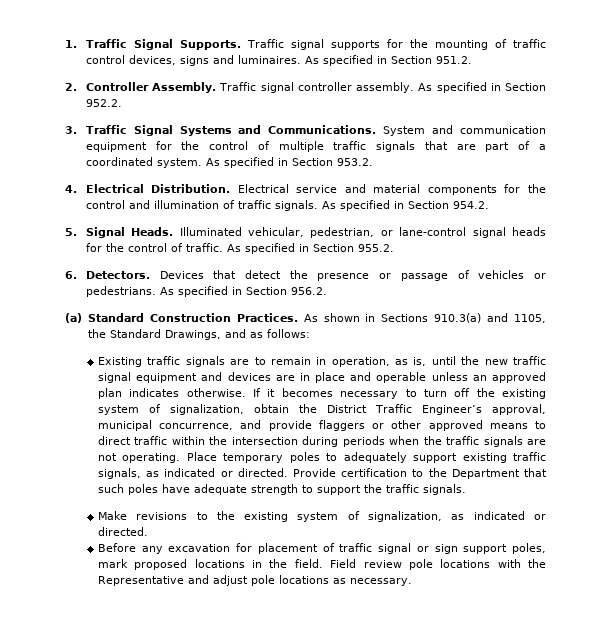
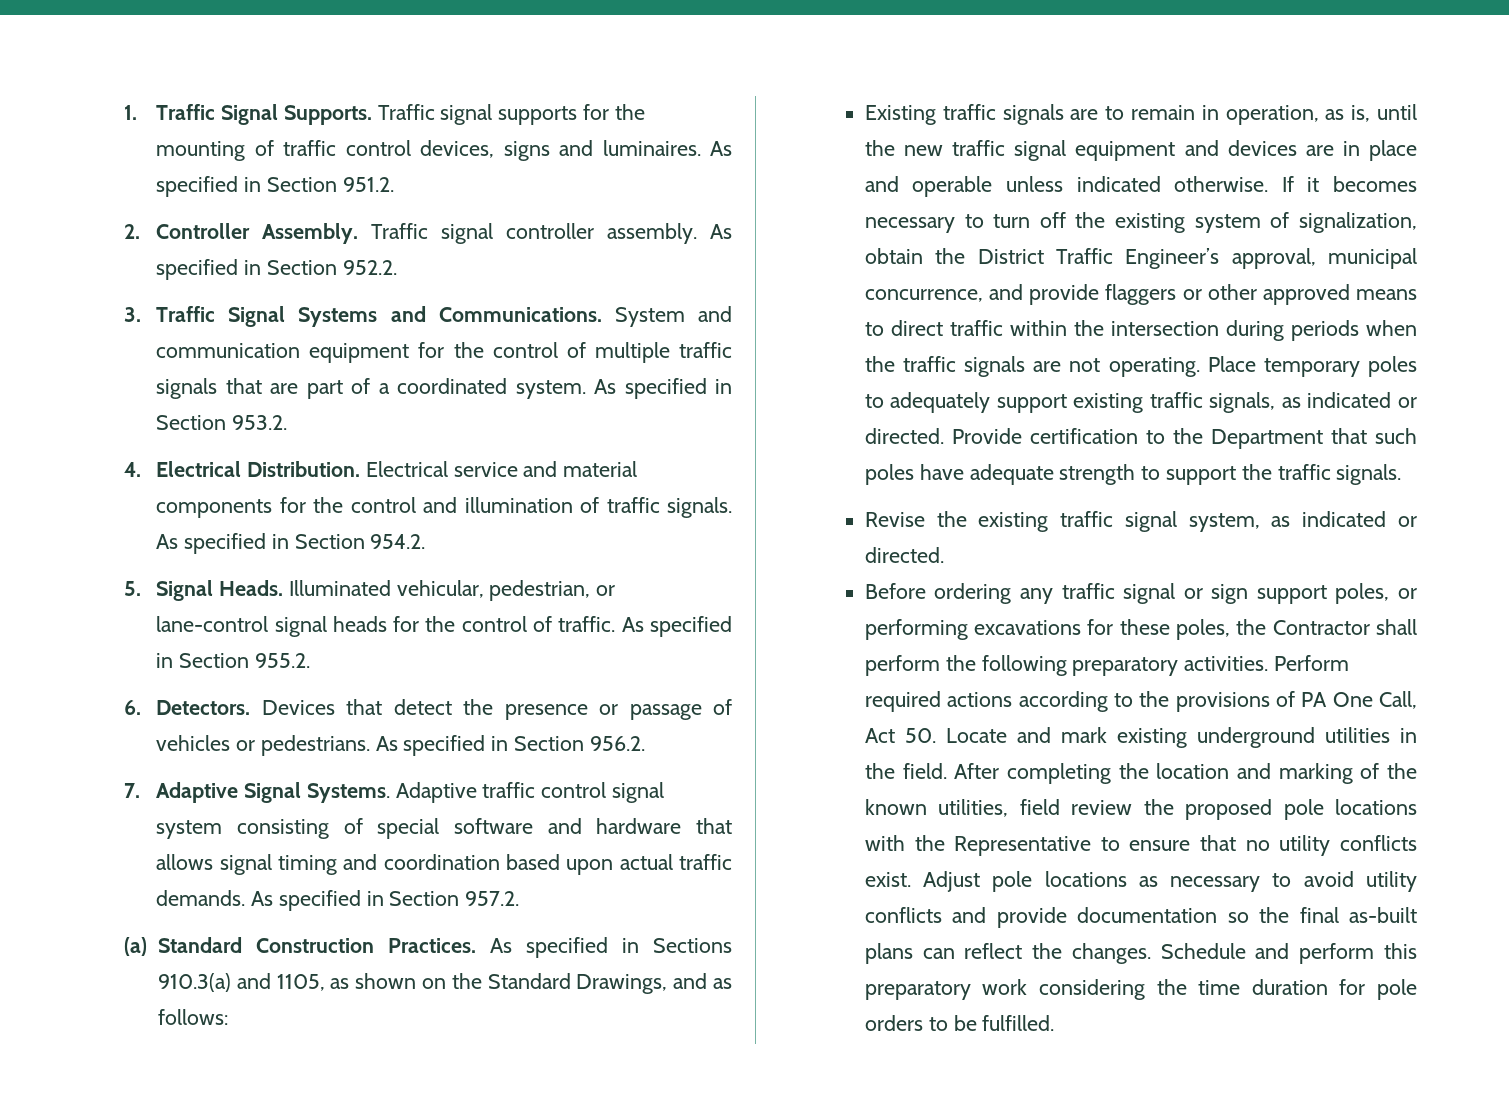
+ 7. Adaptive Signal Systems. Adaptive traffic control signal system consisting of special software and hardware that allows signal timing and coordination based upon actual traffic demands. As specified in Section 957.2.
- As shown in Sections 910.3(a) and 1105, the Standard Drawings, and as follows:
+ As specified in Sections 910.3(a) and 1105, as shown on the Standard Drawings, and as follows:
- Existing traffic signals are to remain in operation, as is, until the new traffic signal equipment and devices are in place and operable unless an approved plan indicates otherwise.
+ Existing traffic signals are to remain in operation, as is, until the new traffic signal equipment and devices are in place and operable unless indicated otherwise.
- Make revisions to the existing system of signalization, as indicated or directed.
+ Revise the existing traffic signal system, as indicated or directed.
- Before any excavation for placement of traffic signal or sign support poles, mark proposed locations in the field. Field review pole locations with the Representative and adjust pole locations as necessary.
+ Before ordering any traffic signal or sign support poles, or performing excavations for these poles, the Contractor shall perform the following preparatory activities. Perform required actions according to the provisions of PA One Call, Act 50. Locate and mark existing underground utilities in the field. After completing the location and marking of the known utilities, field review the proposed pole locations with the Representative to ensure that no utility conflicts exist. Adjust pole locations as necessary to avoid utility conflicts and provide documentation so the final as-built plans can reflect the changes. Schedule and perform this preparatory work considering the time duration for pole orders to be fulfilled.

